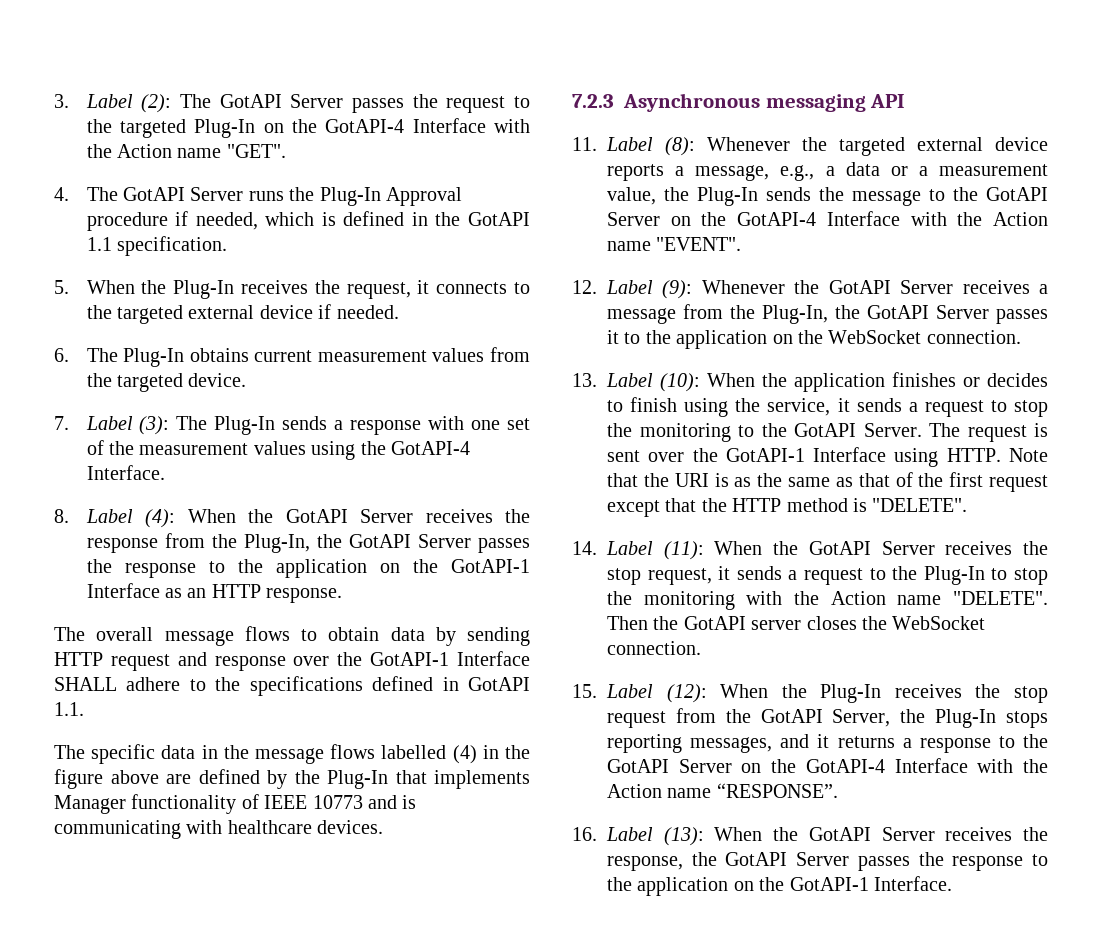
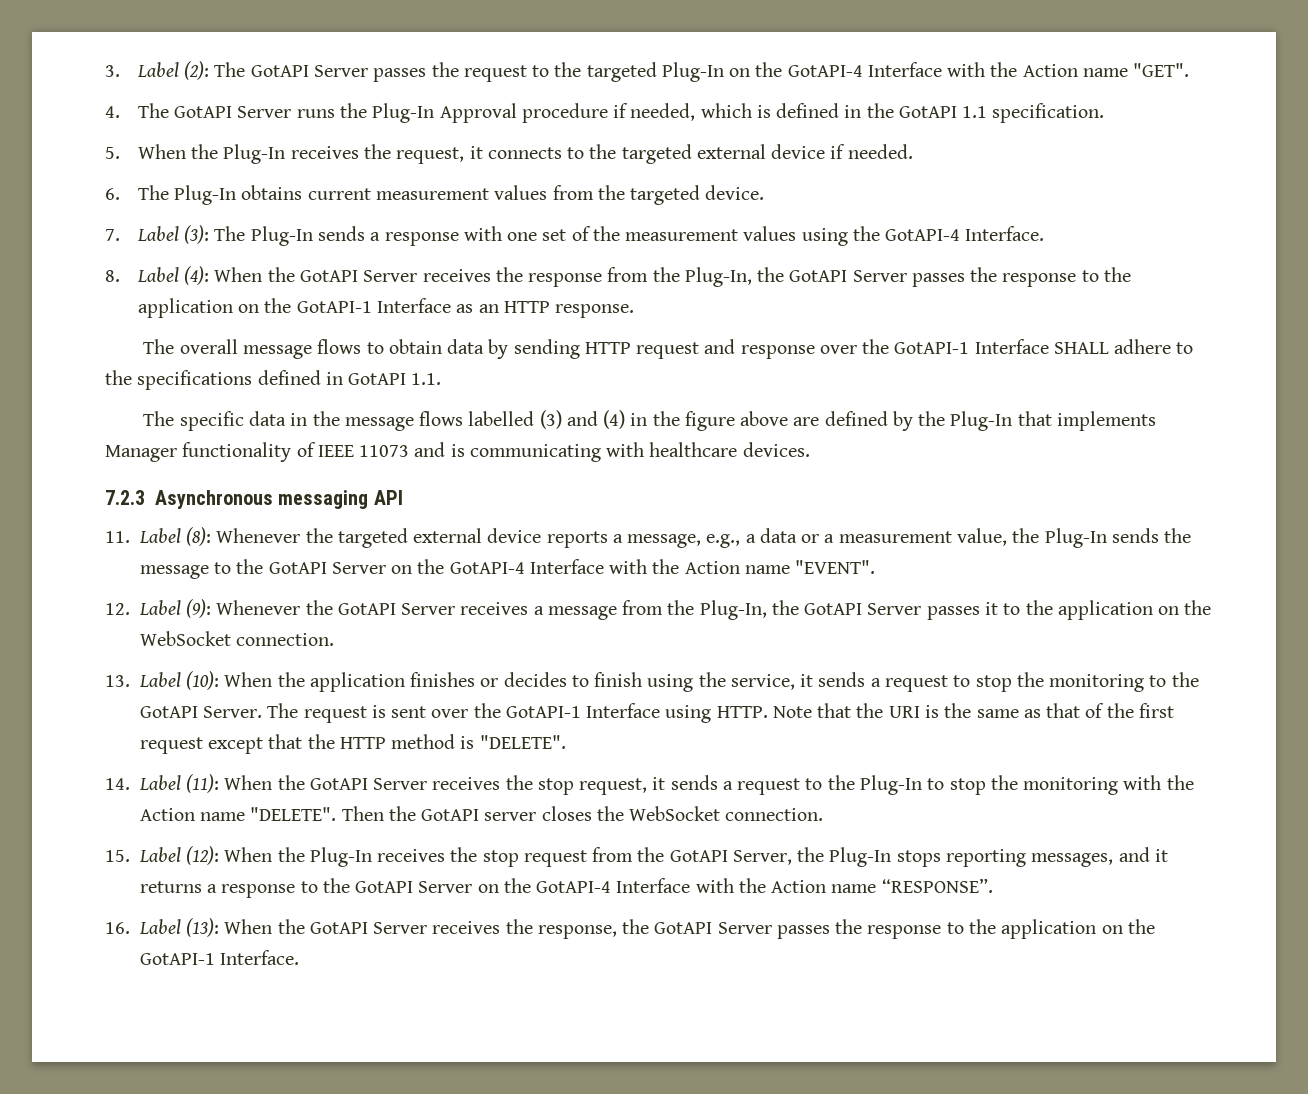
- The specific data in the message flows labelled (4) in the figure above are defined by the Plug-In that implements Manager functionality of IEEE 10773 and is communicating with healthcare devices.
+ The specific data in the message flows labelled (3) and (4) in the figure above are defined by the Plug-In that implements Manager functionality of IEEE 11073 and is communicating with healthcare devices.
- Note that the URI is as the same as that of the first request except that the HTTP method is "DELETE".
+ Note that the URI is the same as that of the first request except that the HTTP method is "DELETE".

